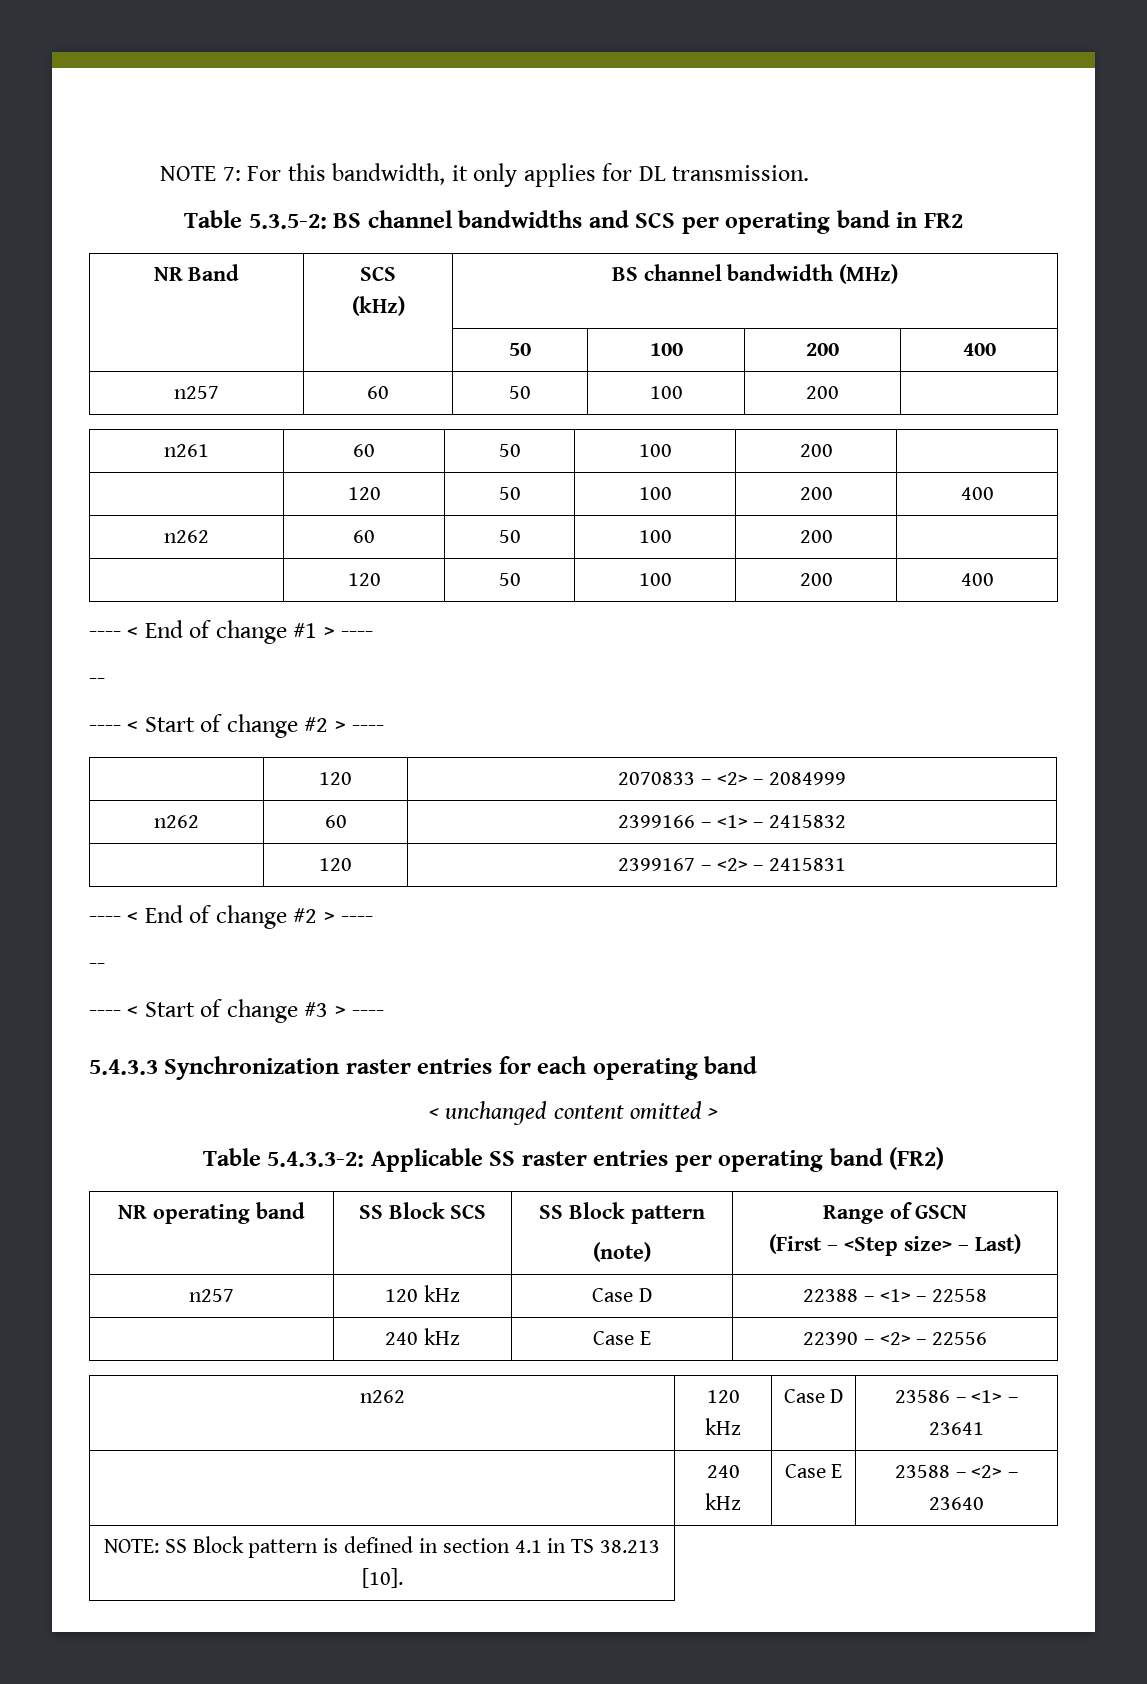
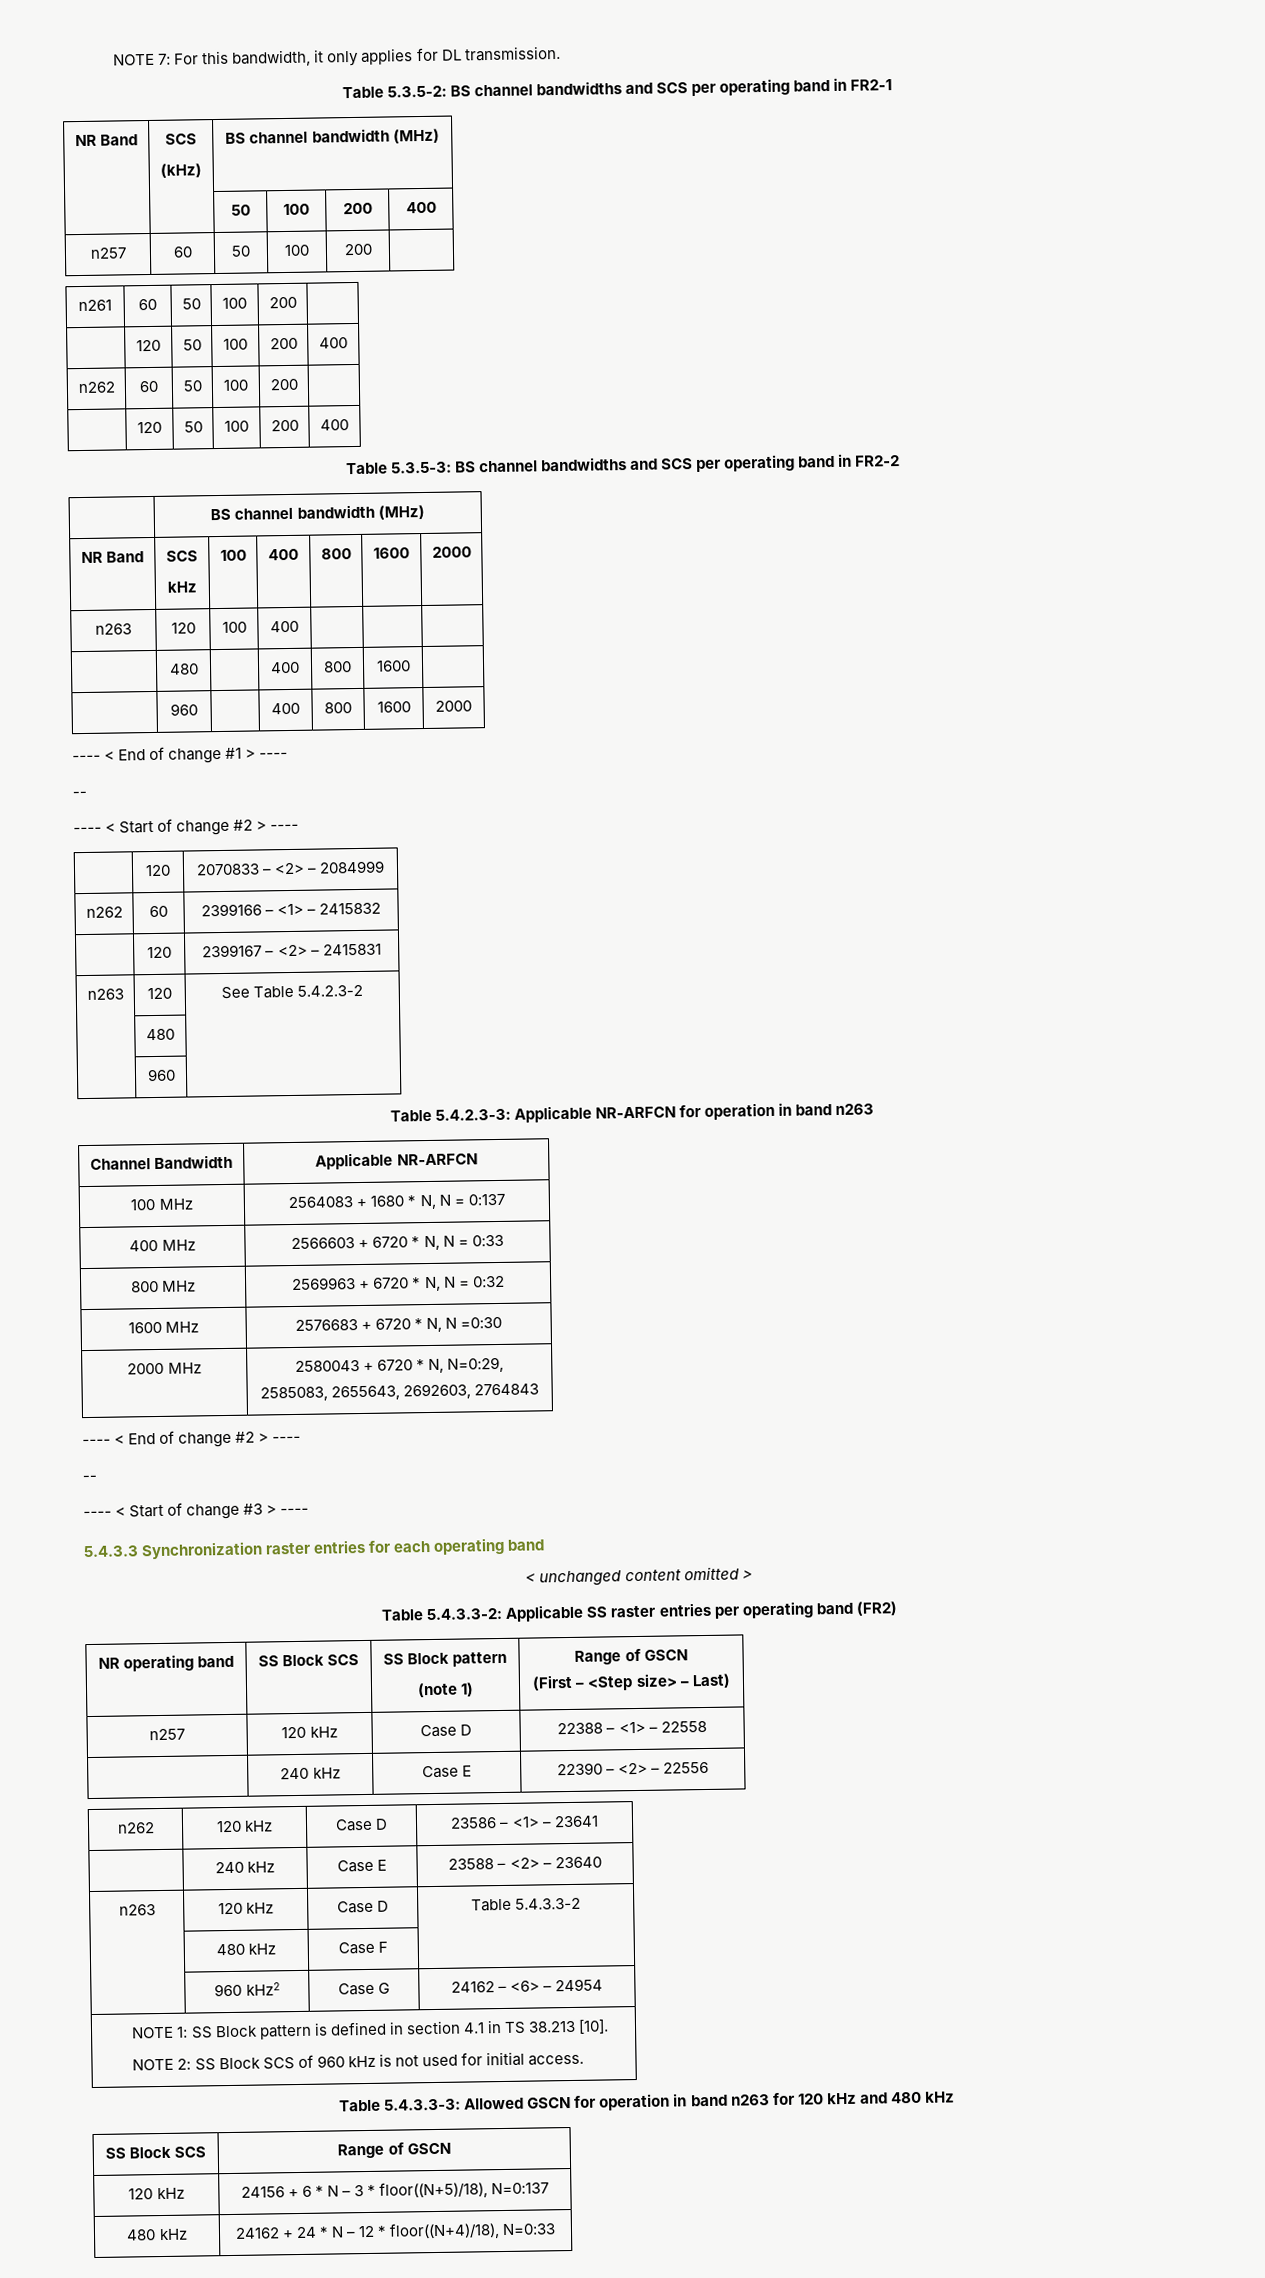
- Table 5.3.5-2: BS channel bandwidths and SCS per operating band in FR2
+ Table 5.3.5-2: BS channel bandwidths and SCS per operating band in FR2-1
+ Table 5.3.5-3: BS channel bandwidths and SCS per operating band in FR2-2
+ | BS channel bandwidth (MHz)
+ NR Band | SCS
+ kHz | 100 | 400 | 800 | 1600 | 2000
+ n263 | 120 | 100 | 400 | | |
+ | 480 | | 400 | 800 | 1600 |
+ | 960 | | 400 | 800 | 1600 | 2000
+ n263 | 120 | See Table 5.4.2.3-2
+ | 480 |
+ | 960 |
+ Table 5.4.2.3-3: Applicable NR-ARFCN for operation in band n263
+ Channel Bandwidth | Applicable NR-ARFCN
+ 100 MHz | 2564083 + 1680 * N, N = 0:137
+ 400 MHz | 2566603 + 6720 * N, N = 0:33
+ 800 MHz | 2569963 + 6720 * N, N = 0:32
+ 1600 MHz | 2576683 + 6720 * N, N =0:30
+ 2000 MHz | 2580043 + 6720 * N, N=0:29,
+ 2585083, 2655643, 2692603, 2764843
  NR operating band | SS Block SCS | SS Block pattern
- (note) | Range of GSCN
+ (note 1) | Range of GSCN
- NOTE: SS Block pattern is defined in section 4.1 in TS 38.213 [10].
+ n263 | 120 kHz | Case D | Table 5.4.3.3-2
+ | 480 kHz | Case F |
+ | 960 kHz2 | Case G | 24162 – <6> – 24954
+ NOTE 1: SS Block pattern is defined in section 4.1 in TS 38.213 [10].
+ NOTE 2: SS Block SCS of 960 kHz is not used for initial access.
+ Table 5.4.3.3-3: Allowed GSCN for operation in band n263 for 120 kHz and 480 kHz
+ SS Block SCS | Range of GSCN
+ 120 kHz | 24156 + 6 * N – 3 * floor((N+5)/18), N=0:137
+ 480 kHz | 24162 + 24 * N – 12 * floor((N+4)/18), N=0:33

